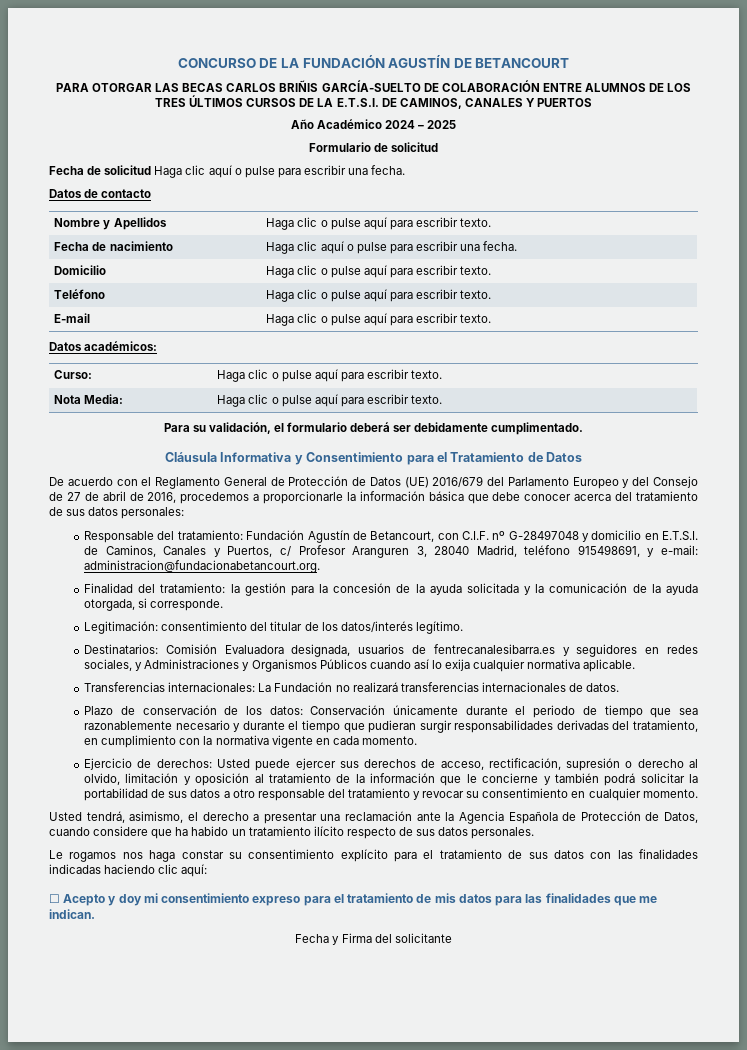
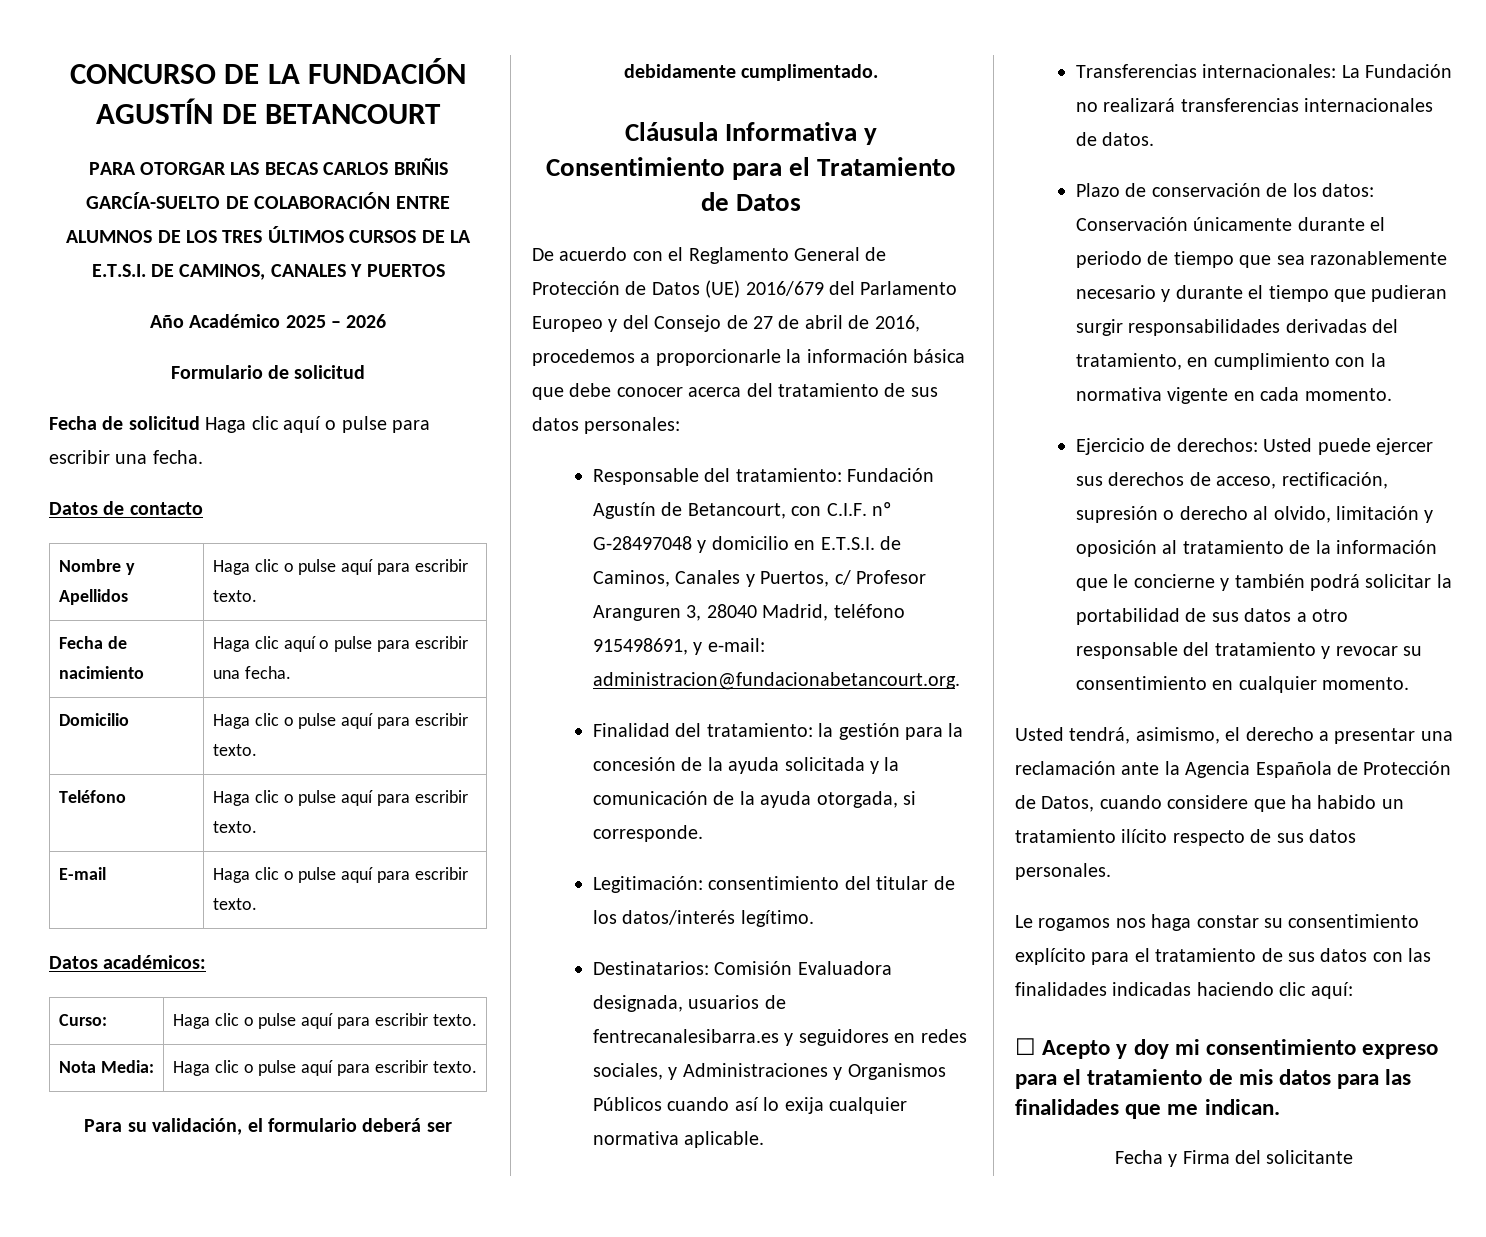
- Año Académico 2024 – 2025
+ Año Académico 2025 – 2026

